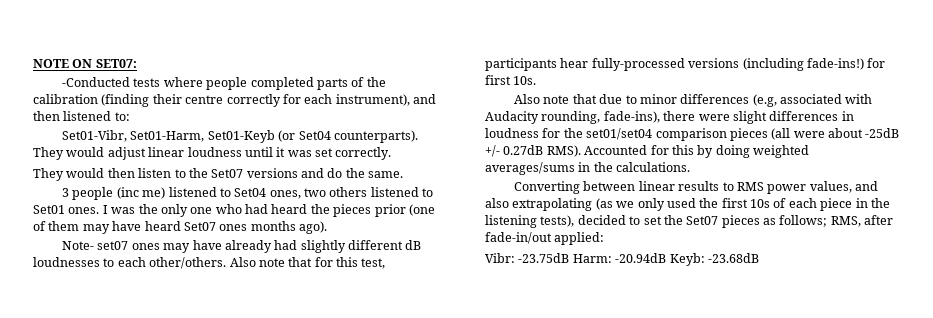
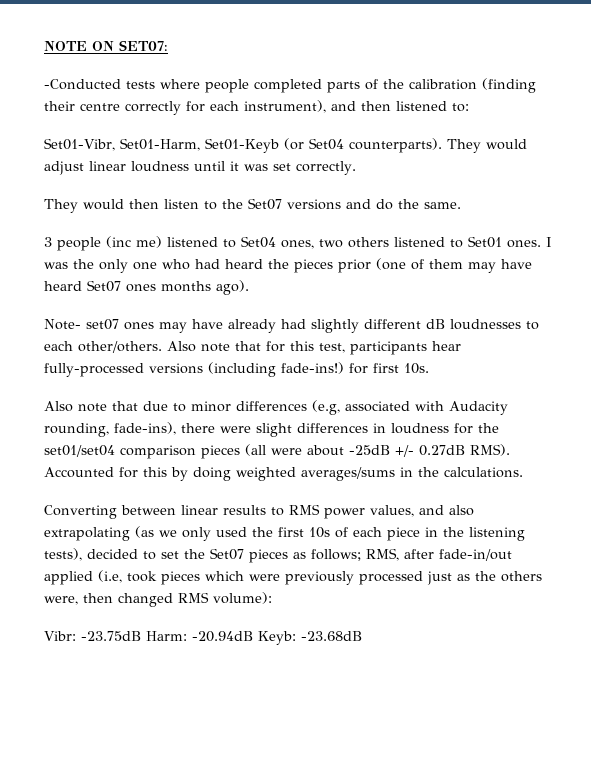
- Converting between linear results to RMS power values, and also extrapolating (as we only used the first 10s of each piece in the listening tests), decided to set the Set07 pieces as follows; RMS, after fade-in/out applied:
+ Converting between linear results to RMS power values, and also extrapolating (as we only used the first 10s of each piece in the listening tests), decided to set the Set07 pieces as follows; RMS, after fade-in/out applied (i.e, took pieces which were previously processed just as the others were, then changed RMS volume):

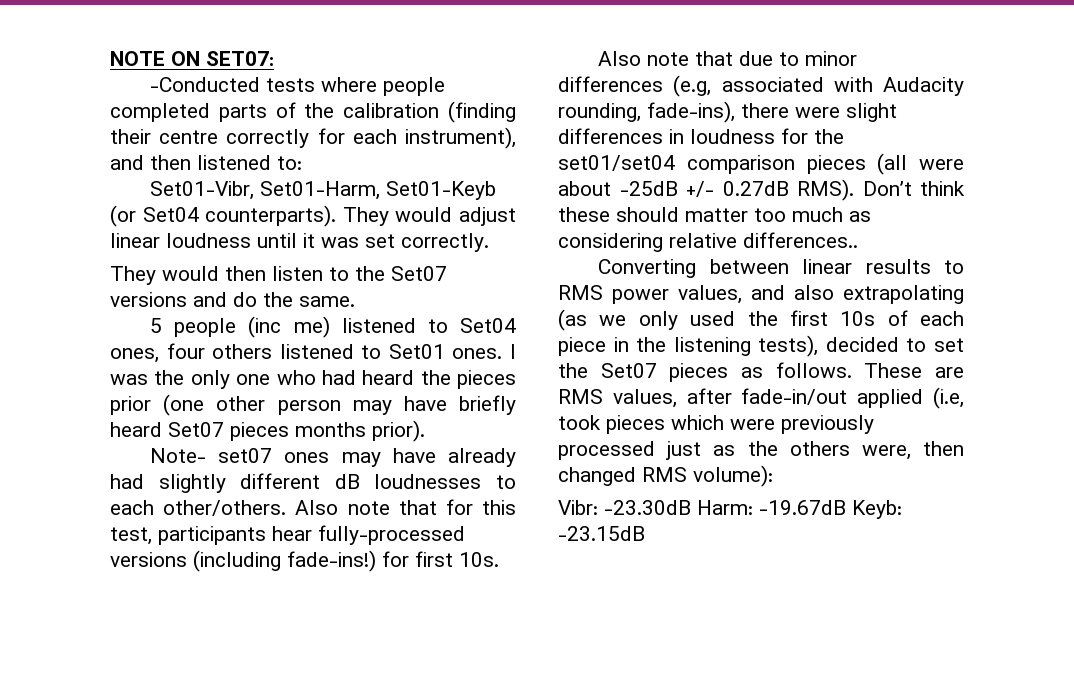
- 3 people (inc me) listened to Set04 ones, two others listened to Set01 ones.
+ 5 people (inc me) listened to Set04 ones, four others listened to Set01 ones.
- I was the only one who had heard the pieces prior (one of them may have heard Set07 ones months ago).
+ I was the only one who had heard the pieces prior (one other person may have briefly heard Set07 pieces months prior).
- Accounted for this by doing weighted averages/sums in the calculations.
+ Don’t think these should matter too much as considering relative differences..
- Converting between linear results to RMS power values, and also extrapolating (as we only used the first 10s of each piece in the listening tests), decided to set the Set07 pieces as follows; RMS, after fade-in/out applied (i.e, took pieces which were previously processed just as the others were, then changed RMS volume):
+ Converting between linear results to RMS power values, and also extrapolating (as we only used the first 10s of each piece in the listening tests), decided to set the Set07 pieces as follows. These are RMS values, after fade-in/out applied (i.e, took pieces which were previously processed just as the others were, then changed RMS volume):
- Vibr: -23.75dB Harm: -20.94dB Keyb: -23.68dB
+ Vibr: -23.30dB Harm: -19.67dB Keyb: -23.15dB

